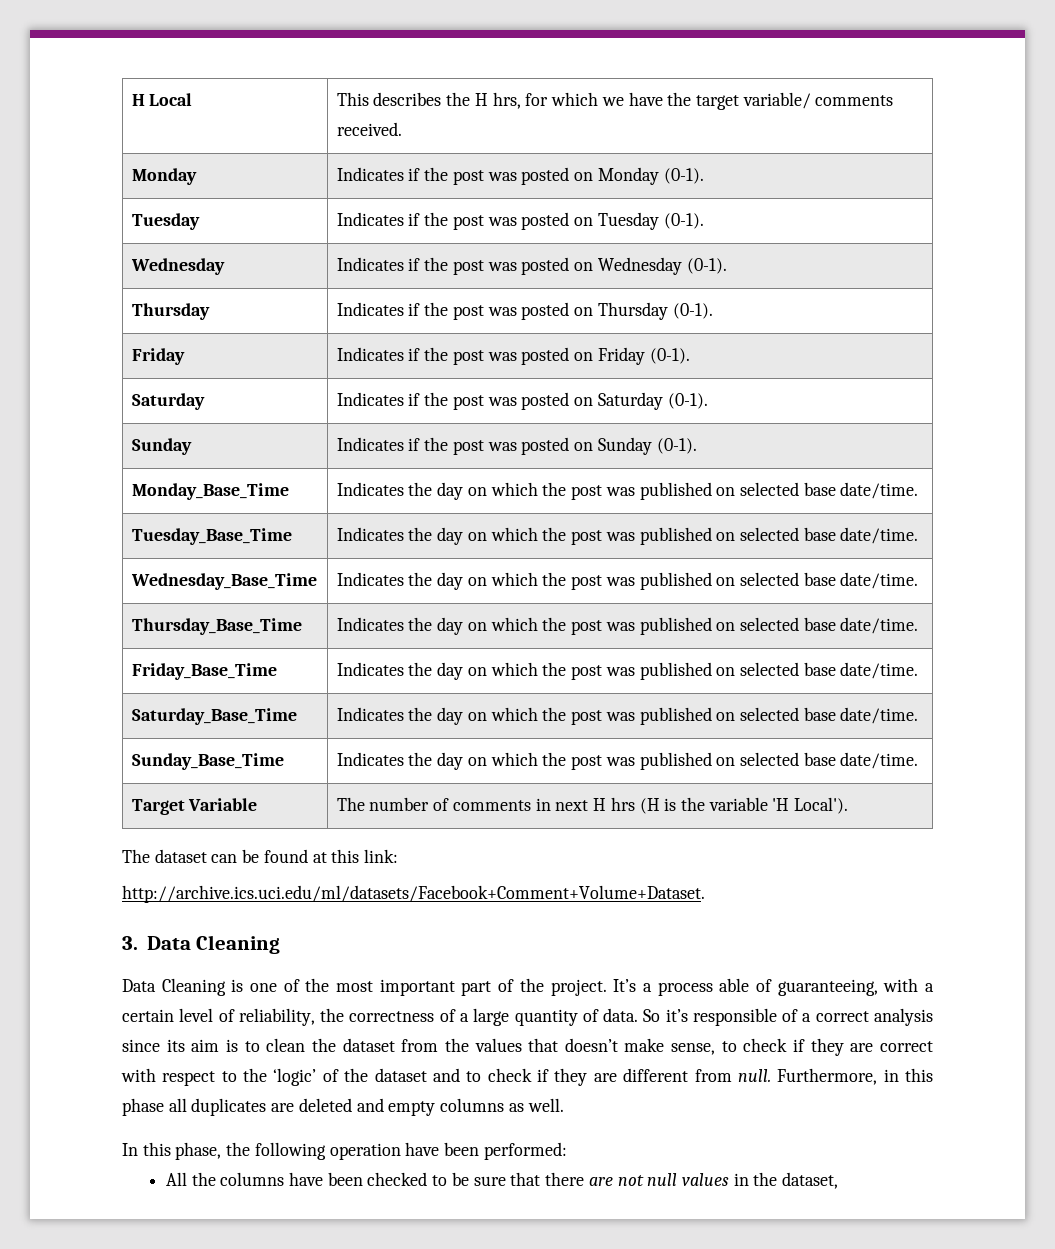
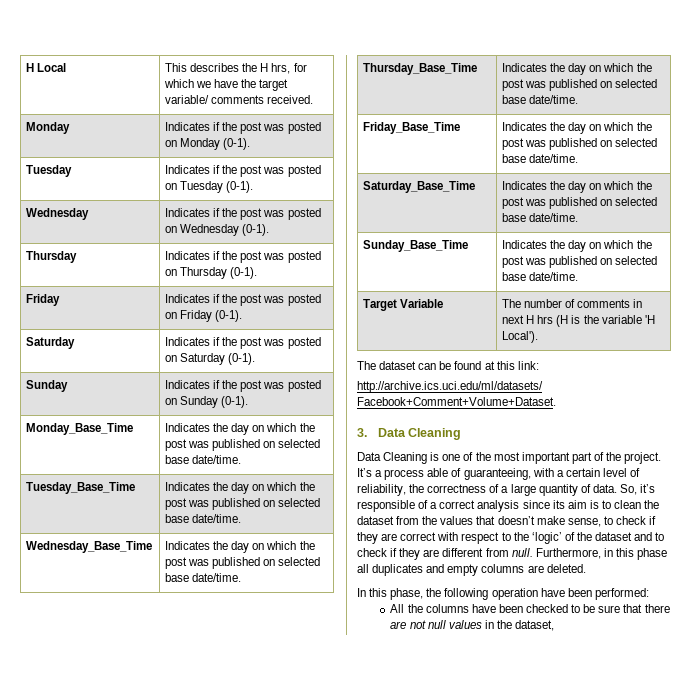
- So it’s responsible of a correct analysis since its aim is to clean the dataset from the values that doesn’t make sense, to check if they are correct with respect to the ‘logic’ of the dataset and to check if they are different from null.
+ So, it’s responsible of a correct analysis since its aim is to clean the dataset from the values that doesn’t make sense, to check if they are correct with respect to the ‘logic’ of the dataset and to check if they are different from null.
- Furthermore, in this phase all duplicates are deleted and empty columns as well.
+ Furthermore, in this phase all duplicates and empty columns are deleted.

